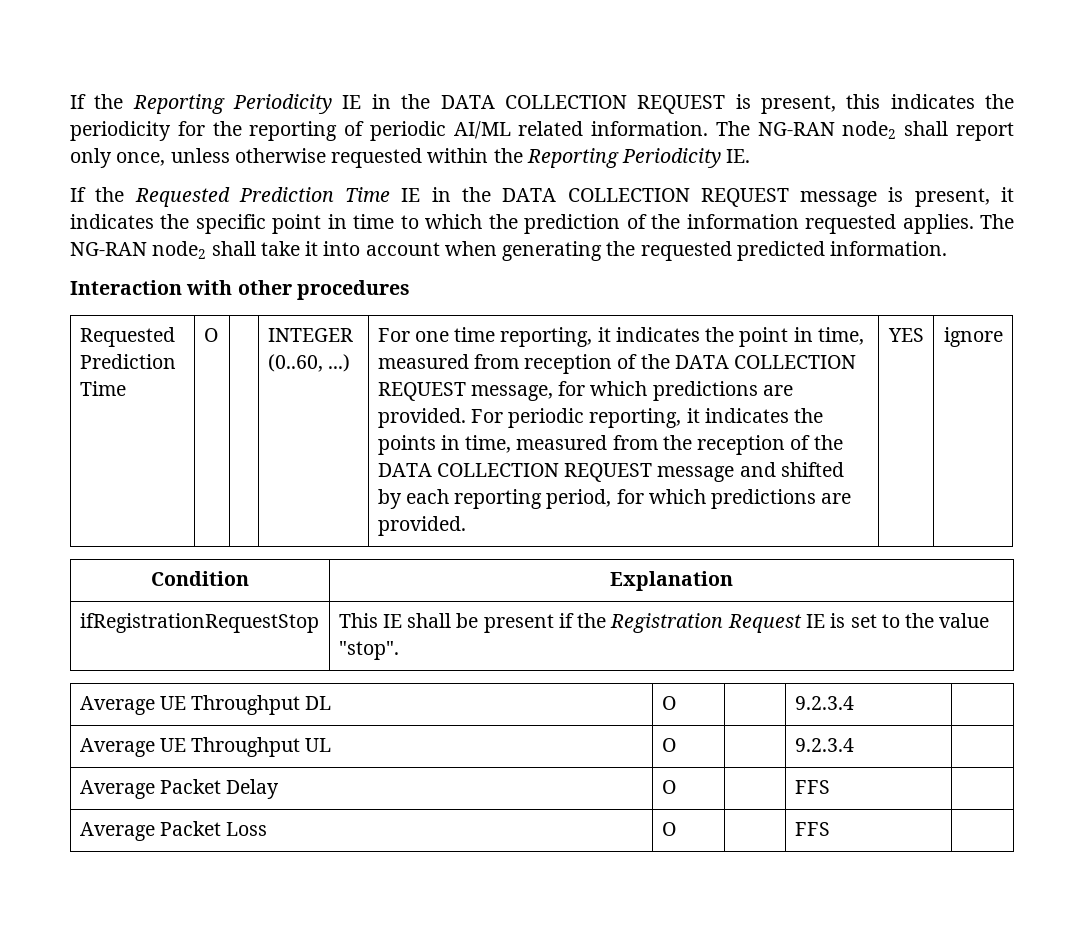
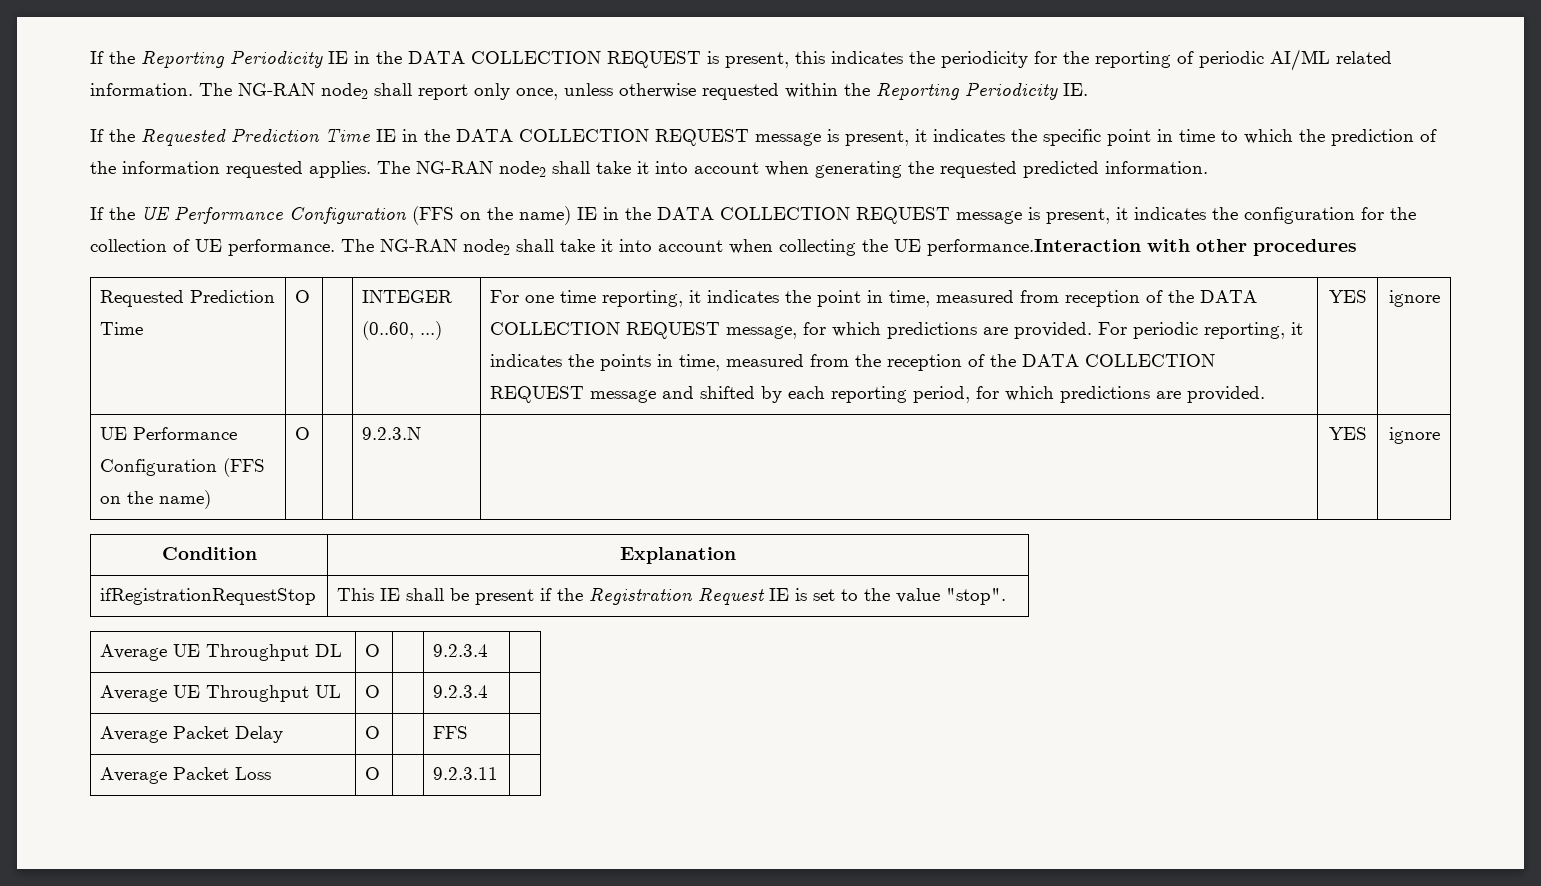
- Interaction with other procedures
+ If the UE Performance Configuration (FFS on the name) IE in the DATA COLLECTION REQUEST message is present, it indicates the configuration for the collection of UE performance. The NG-RAN node2 shall take it into account when collecting the UE performance.Interaction with other procedures
+ UE Performance Configuration (FFS on the name) | O | | 9.2.3.N | | YES | ignore
- Average Packet Loss | O | | FFS |
+ Average Packet Loss | O | | 9.2.3.11 |

